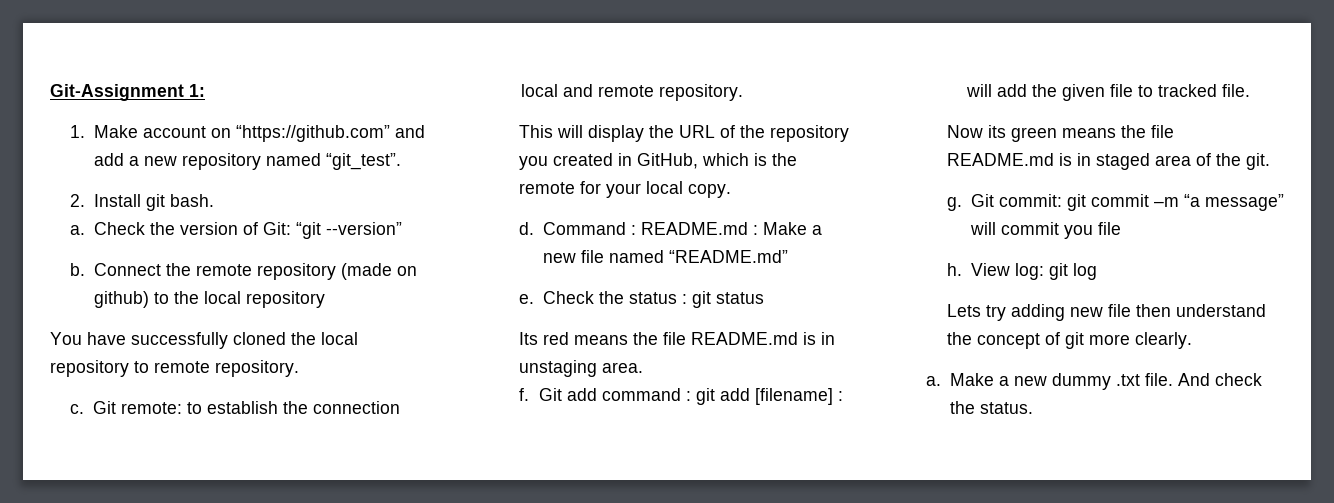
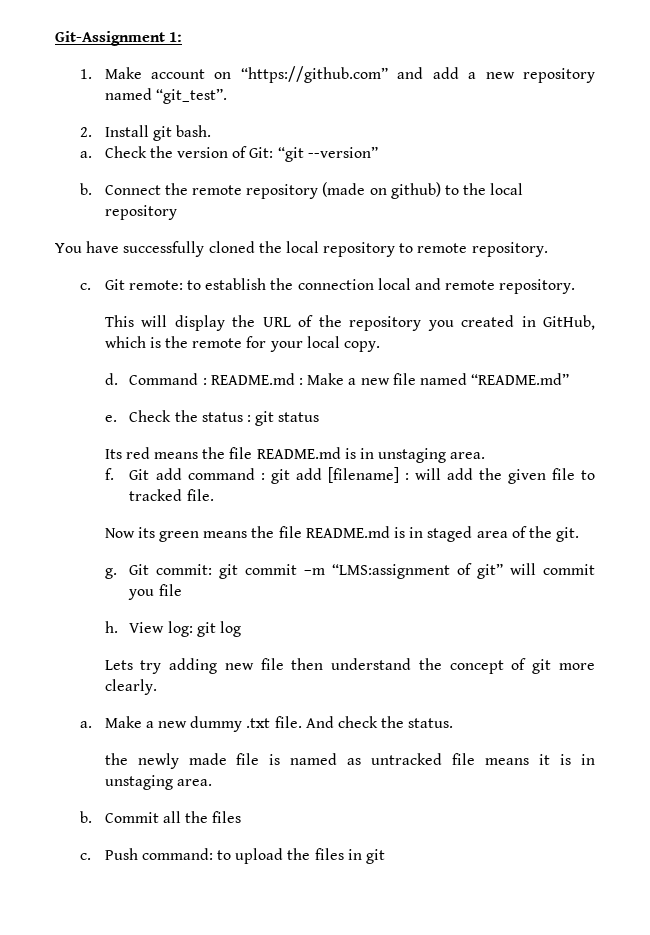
- Git commit: git commit –m “a message” will commit you file
+ Git commit: git commit –m “LMS:assignment of git” will commit you file
+ the newly made file is named as untracked file means it is in unstaging area.
+ b. Commit all the files
+ c. Push command: to upload the files in git

